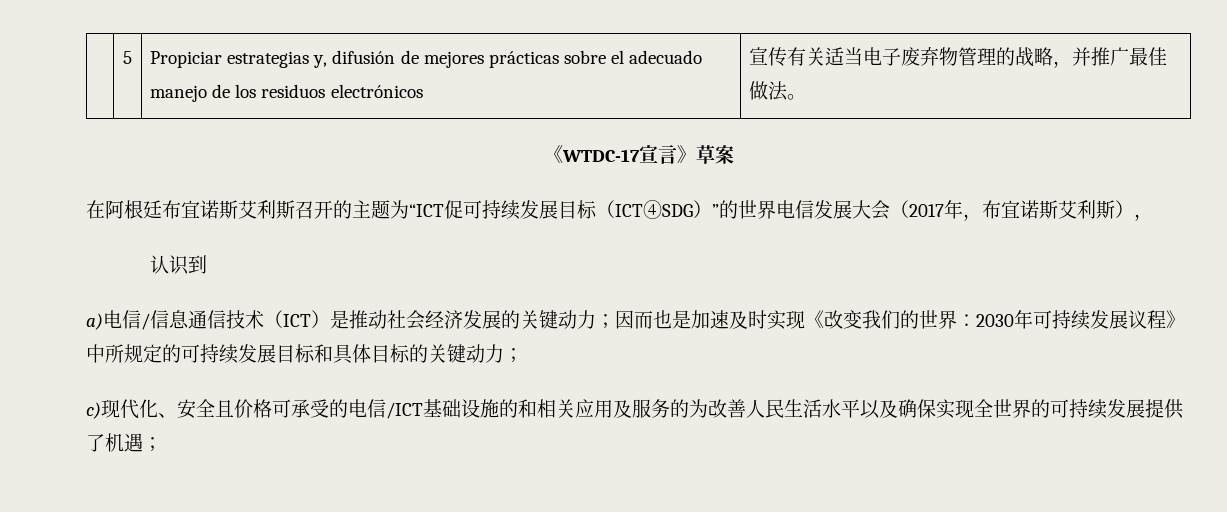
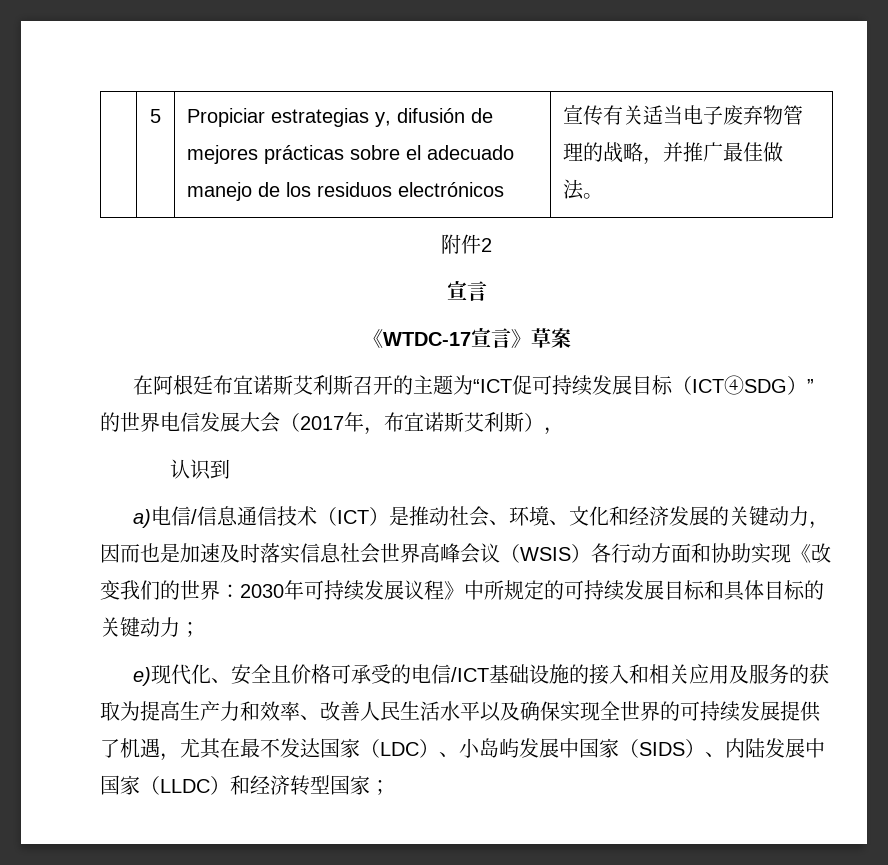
+ 附件2
+ 宣言
- a)电信/信息通信技术（ICT）是推动社会经济发展的关键动力；因而也是加速及时实现《改变我们的世界：2030年可持续发展议程》中所规定的可持续发展目标和具体目标的关键动力；
+ a)电信/信息通信技术（ICT）是推动社会、环境、文化和经济发展的关键动力，因而也是加速及时落实信息社会世界高峰会议（WSIS）各行动方面和协助实现《改变我们的世界：2030年可持续发展议程》中所规定的可持续发展目标和具体目标的关键动力；
- c)现代化、安全且价格可承受的电信/ICT基础设施的和相关应用及服务的为改善人民生活水平以及确保实现全世界的可持续发展提供了机遇；
+ e)现代化、安全且价格可承受的电信/ICT基础设施的接入和相关应用及服务的获取为提高生产力和效率、改善人民生活水平以及确保实现全世界的可持续发展提供了机遇，尤其在最不发达国家（LDC）、小岛屿发展中国家（SIDS）、内陆发展中国家（LLDC）和经济转型国家；

